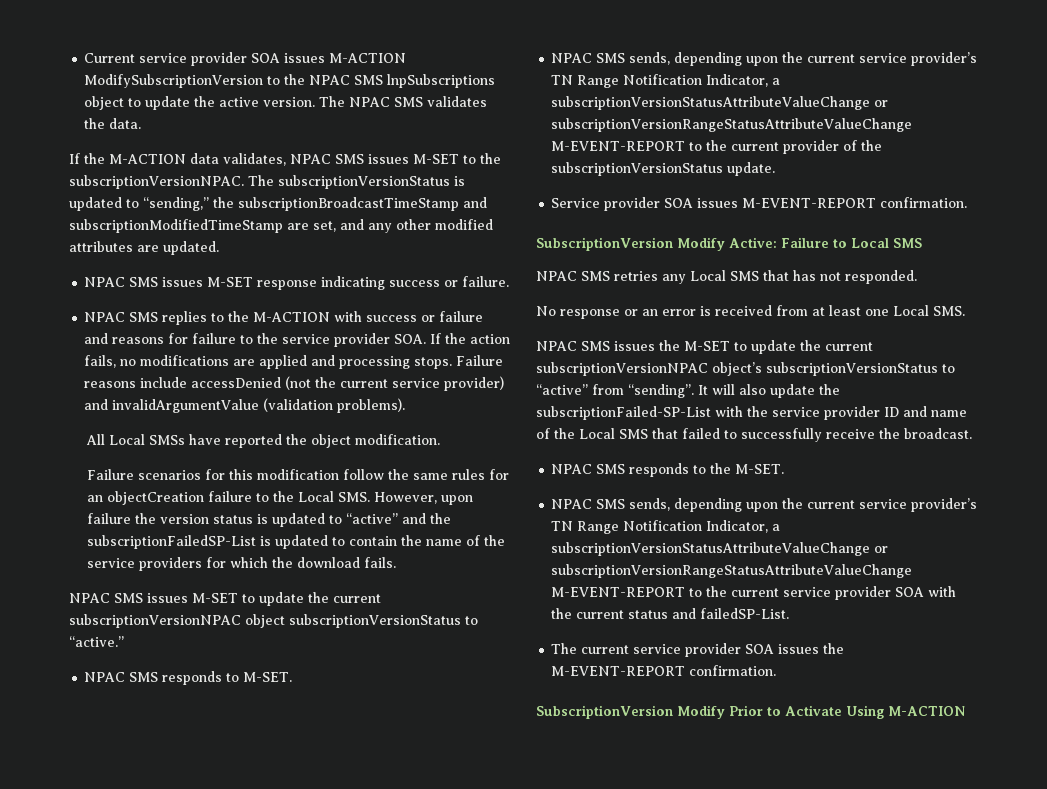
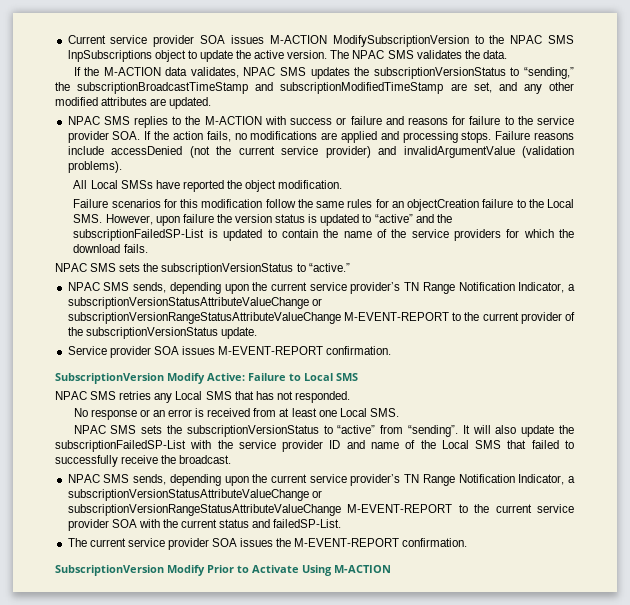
- If the M-ACTION data validates, NPAC SMS issues M-SET to the subscriptionVersionNPAC. The subscriptionVersionStatus is updated to “sending,” the subscriptionBroadcastTimeStamp and subscriptionModifiedTimeStamp are set, and any other modified attributes are updated.
+ If the M-ACTION data validates, NPAC SMS updates the subscriptionVersionStatus to “sending,” the subscriptionBroadcastTimeStamp and subscriptionModifiedTimeStamp are set, and any other modified attributes are updated.
- NPAC SMS issues M-SET response indicating success or failure.
- NPAC SMS issues M-SET to update the current subscriptionVersionNPAC object subscriptionVersionStatus to “active.”
- NPAC SMS responds to M-SET.
+ NPAC SMS sets the subscriptionVersionStatus to “active.”
- NPAC SMS issues the M-SET to update the current subscriptionVersionNPAC object’s subscriptionVersionStatus to “active” from “sending”.
+ NPAC SMS sets the subscriptionVersionStatus to “active” from “sending”.
- It will also update the subscriptionFailed-SP-List with the service provider ID and name of the Local SMS that failed to successfully receive the broadcast.
+ It will also update the subscriptionFailedSP-List with the service provider ID and name of the Local SMS that failed to successfully receive the broadcast.
- NPAC SMS responds to the M-SET.

